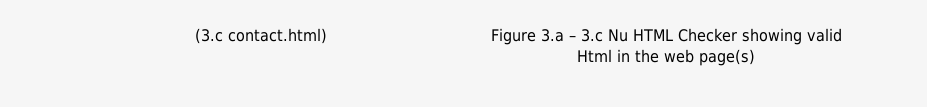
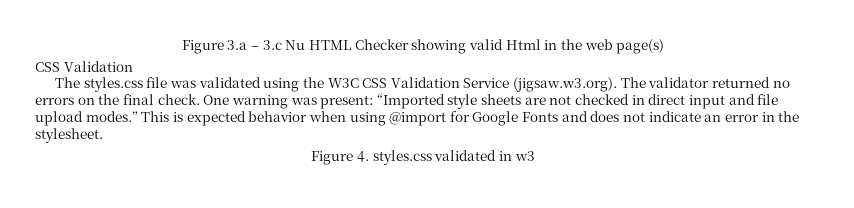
- (3.c contact.html)
  Figure 3.a – 3.c Nu HTML Checker showing valid Html in the web page(s)
+ CSS Validation
+ The styles.css file was validated using the W3C CSS Validation Service (jigsaw.w3.org). The validator returned no errors on the final check. One warning was present: “Imported style sheets are not checked in direct input and file upload modes.” This is expected behavior when using @import for Google Fonts and does not indicate an error in the stylesheet.
+ Figure 4. styles.css validated in w3

